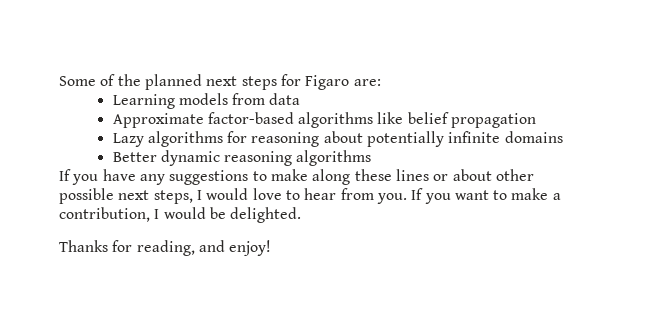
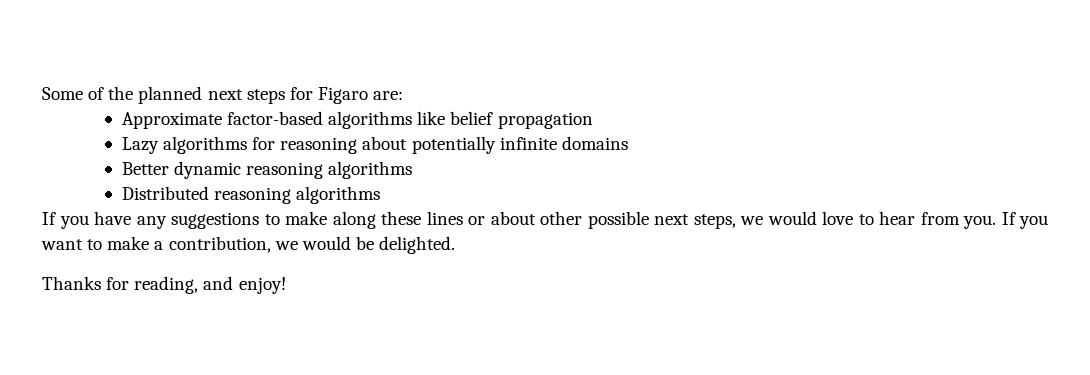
- Learning models from data
+ Distributed reasoning algorithms
- If you have any suggestions to make along these lines or about other possible next steps, I would love to hear from you.
+ If you have any suggestions to make along these lines or about other possible next steps, we would love to hear from you.
- If you want to make a contribution, I would be delighted.
+ If you want to make a contribution, we would be delighted.

